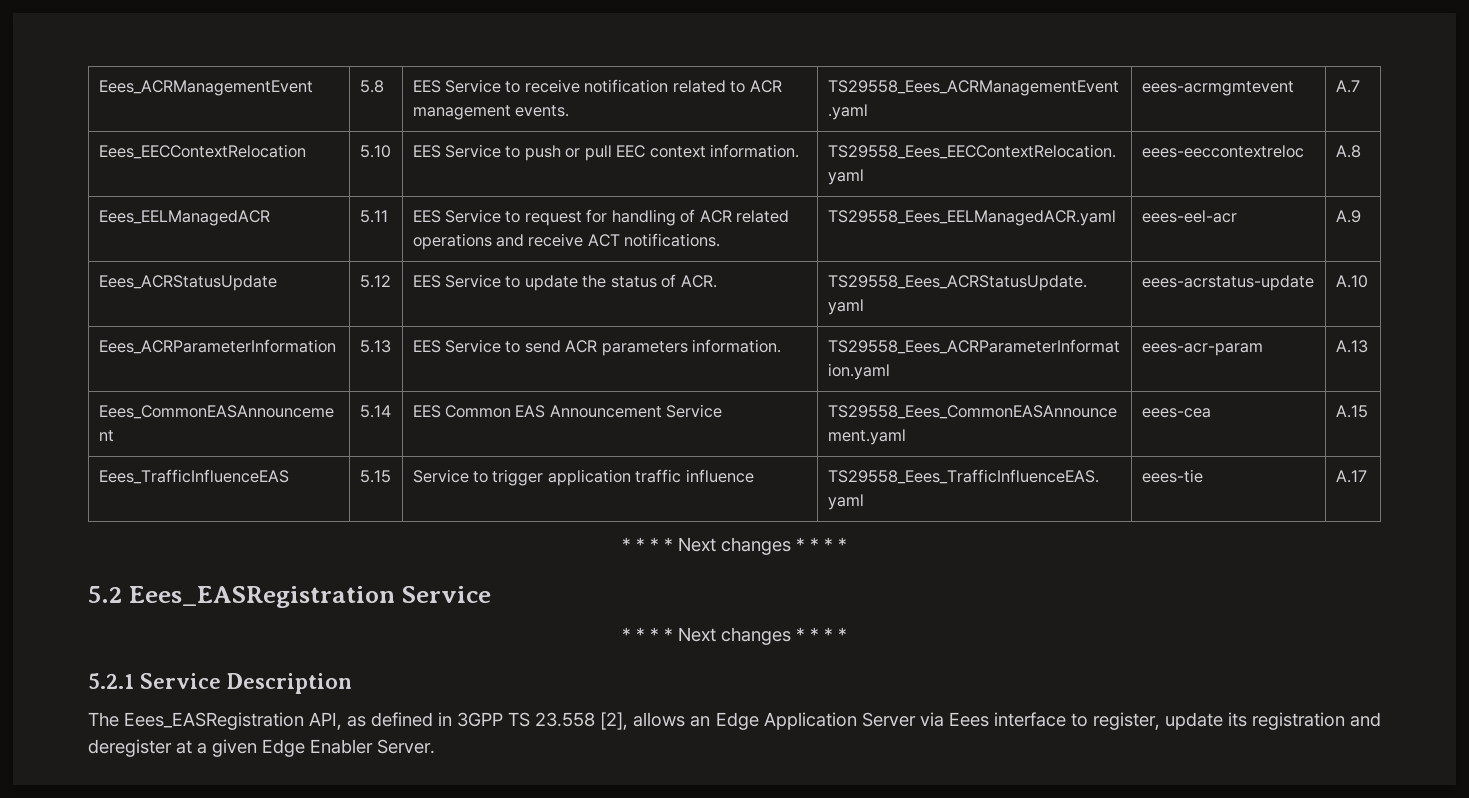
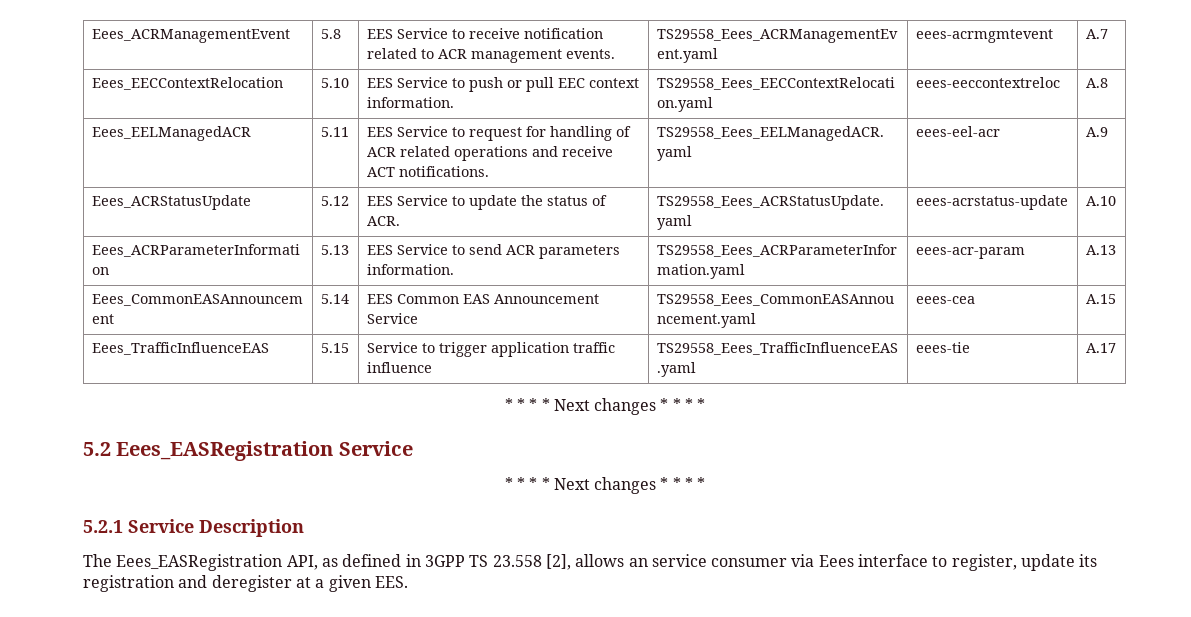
- The Eees_EASRegistration API, as defined in 3GPP TS 23.558 [2], allows an Edge Application Server via Eees interface to register, update its registration and deregister at a given Edge Enabler Server.
+ The Eees_EASRegistration API, as defined in 3GPP TS 23.558 [2], allows an service consumer via Eees interface to register, update its registration and deregister at a given EES.

